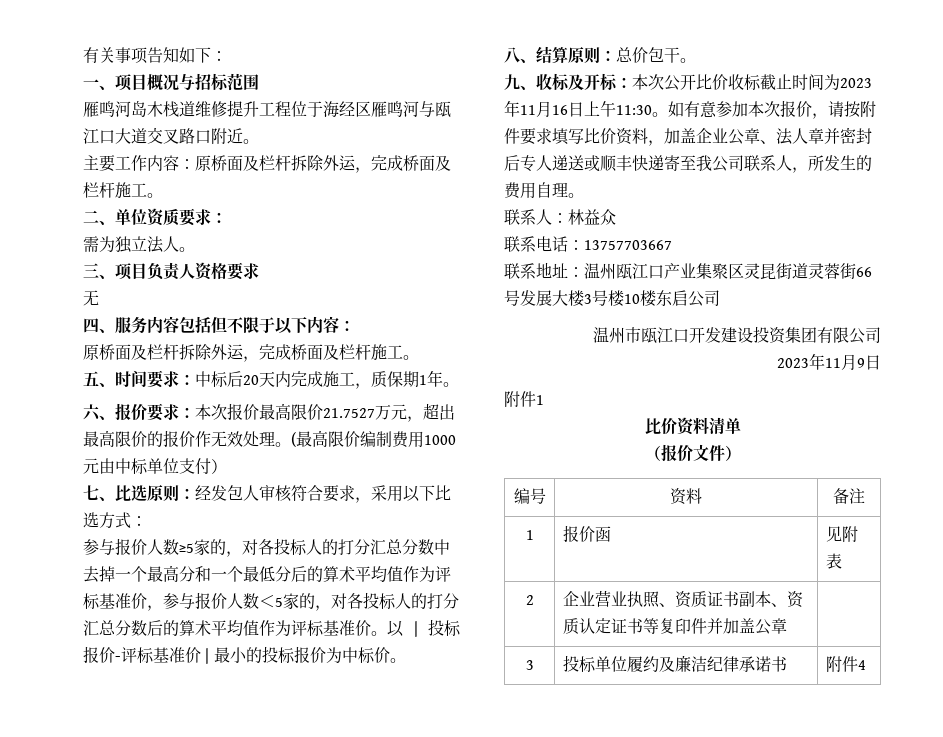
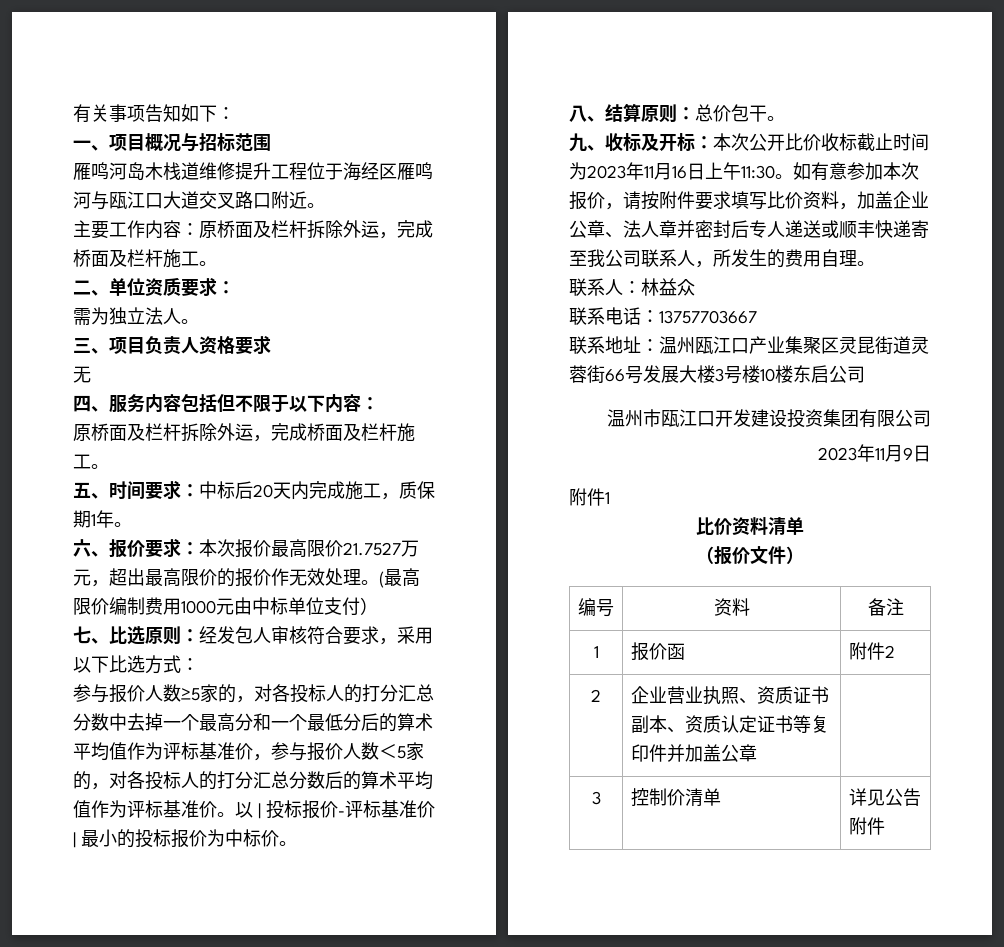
- 1 | 报价函 | 见附表
+ 1 | 报价函 | 附件2
- 3 | 投标单位履约及廉洁纪律承诺书 | 附件4
+ 3 | 控制价清单 | 详见公告附件

